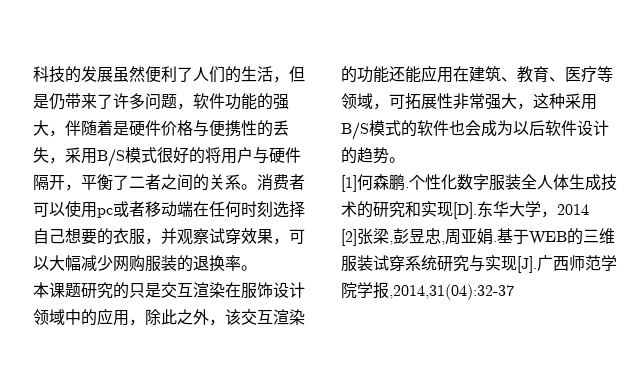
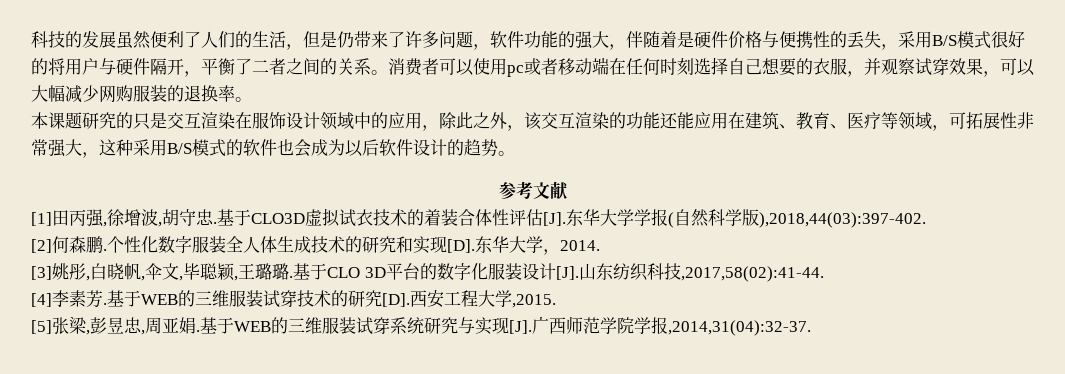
+ 参考文献
- [1]何森鹏.
+ [1]田丙强,徐增波,胡守忠.基于CLO3D虚拟试衣技术的着装合体性评估[J].东华大学学报(自然科学版),2018,44(03):397-402.
+ [2]何森鹏.
- 个性化数字服装全人体生成技术的研究和实现[D].东华大学，2014
- [2]张梁,彭昱忠,周亚娟.
+ 个性化数字服装全人体生成技术的研究和实现[D].东华大学，2014.
+ [3]姚彤,白晓帆,伞文,毕聪颖,王璐璐.基于CLO 3D平台的数字化服装设计[J].山东纺织科技,2017,58(02):41-44.
+ [4]李素芳.基于WEB的三维服装试穿技术的研究[D].西安工程大学,2015.
+ [5]张梁,彭昱忠,周亚娟.
- 基于WEB的三维服装试穿系统研究与实现[J].广西师范学院学报,2014,31(04):32-37
+ 基于WEB的三维服装试穿系统研究与实现[J].广西师范学院学报,2014,31(04):32-37.

